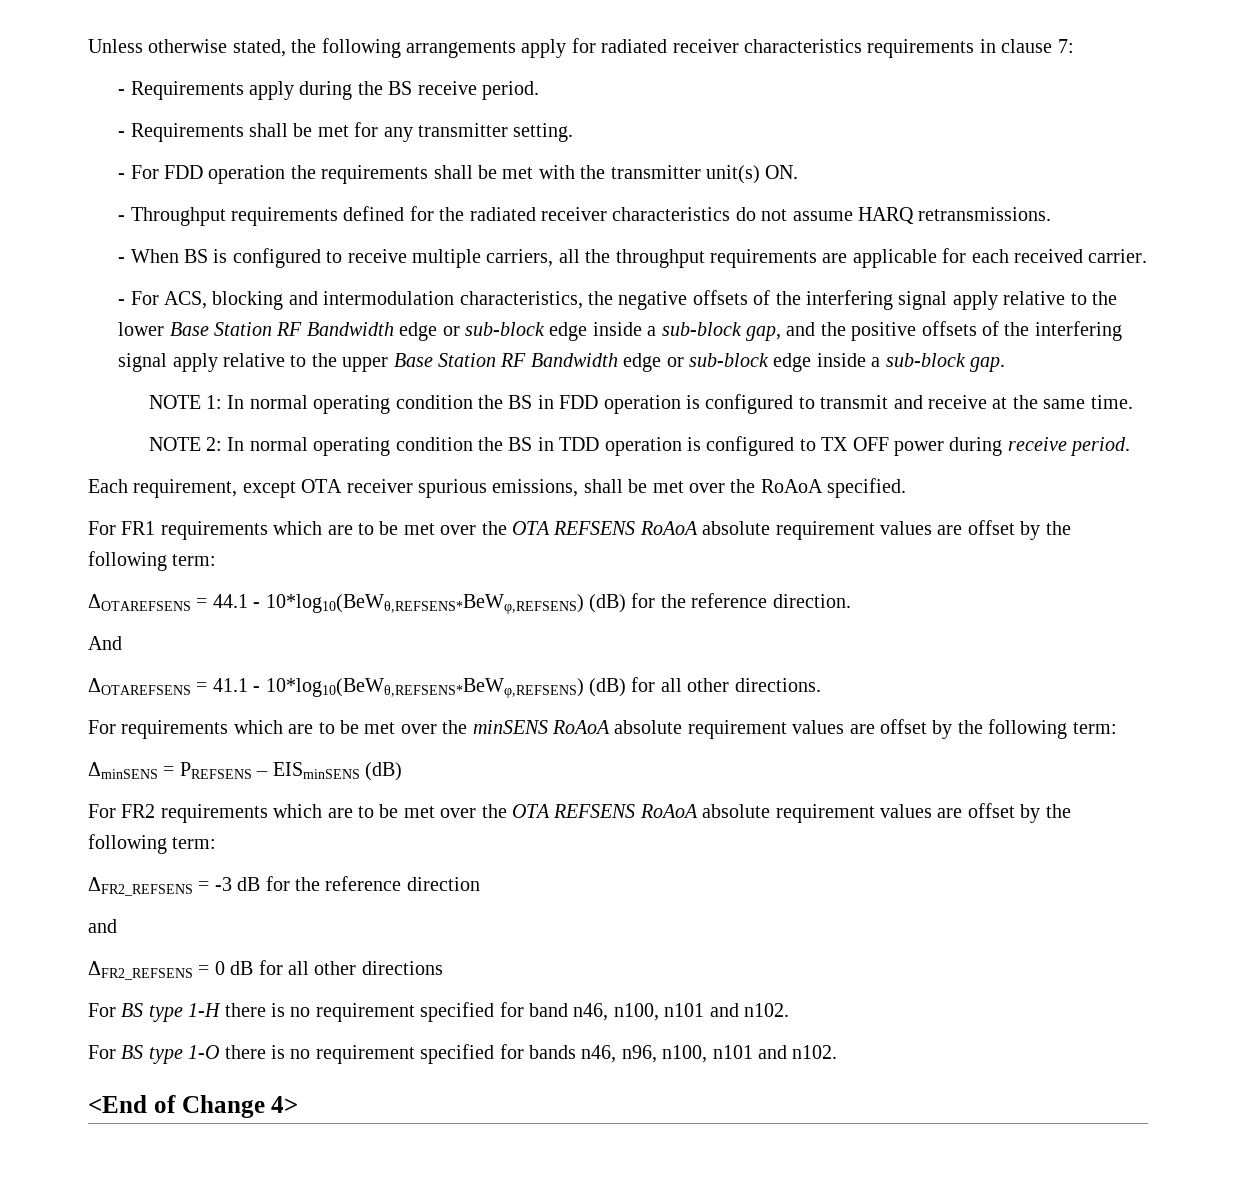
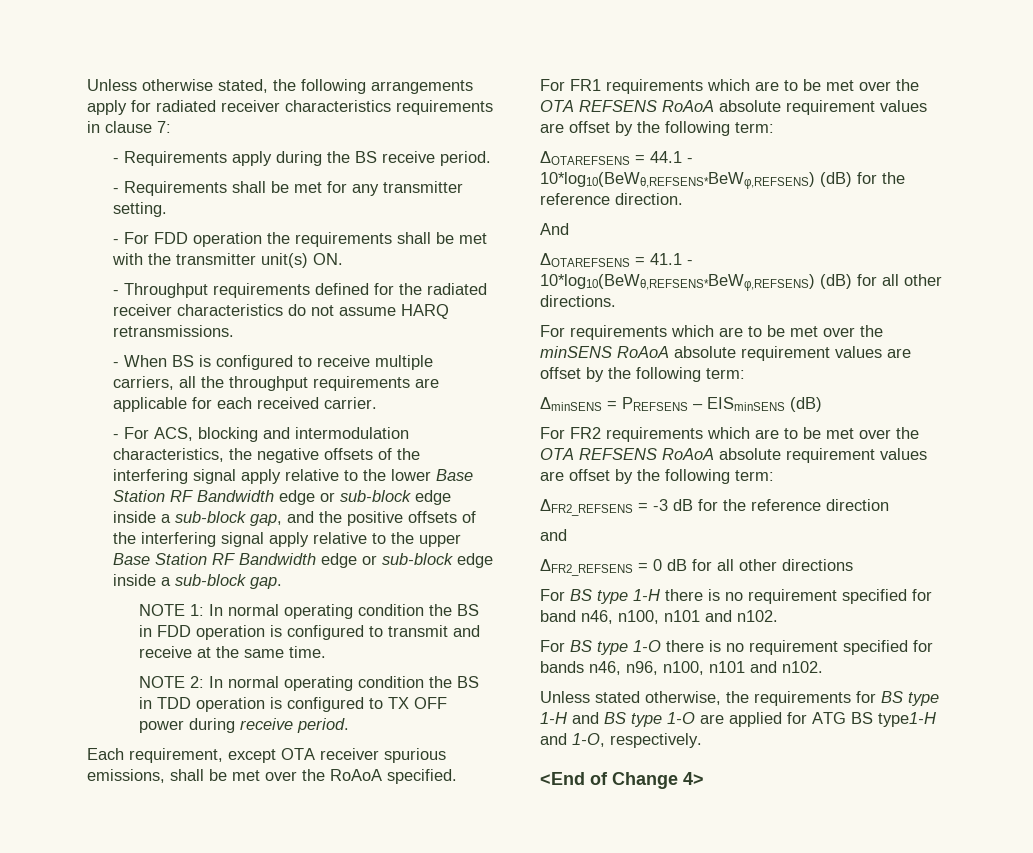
+ Unless stated otherwise, the requirements for BS type 1-H and BS type 1-O are applied for ATG BS type1-H and 1-O, respectively.

